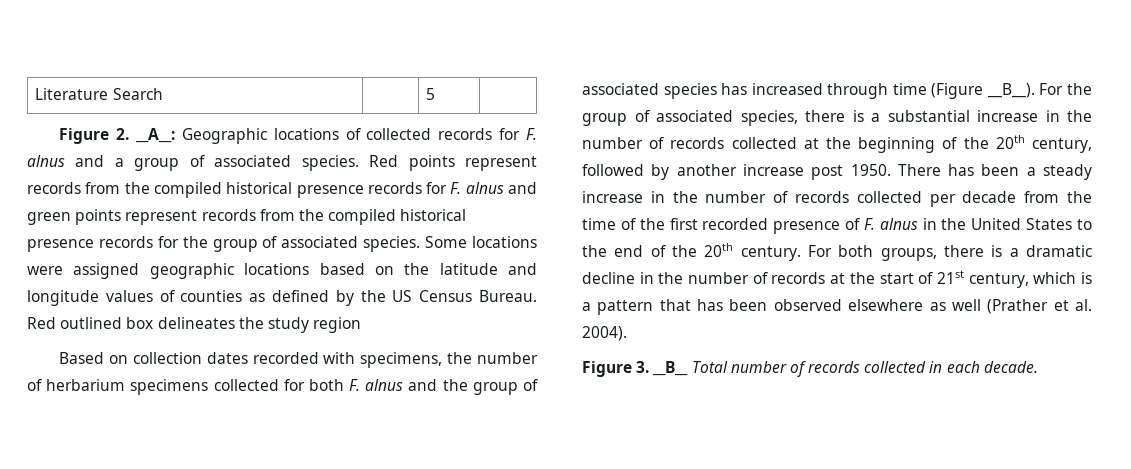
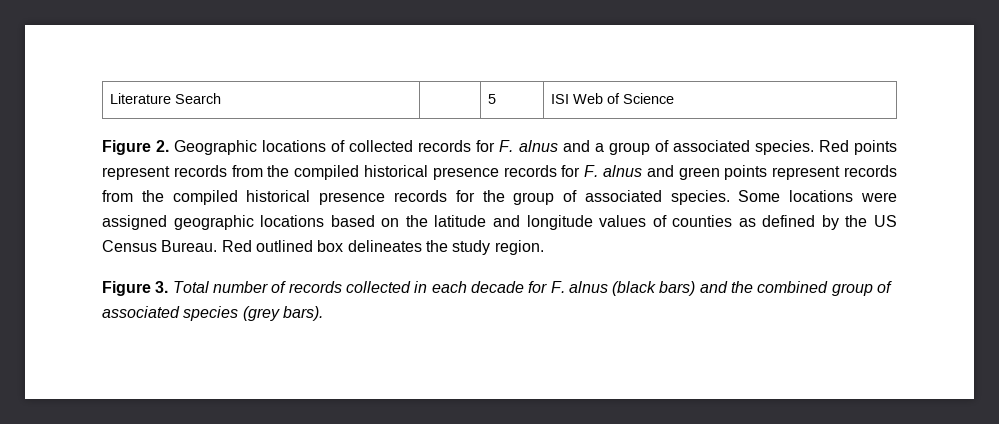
- Literature Search | | 5 |
+ Literature Search | | 5 | ISI Web of Science
- Figure 2. __A__: Geographic locations of collected records for F. alnus and a group of associated species.
+ Figure 2. Geographic locations of collected records for F. alnus and a group of associated species.
- Red outlined box delineates the study region
- Based on collection dates recorded with specimens, the number of herbarium specimens collected for both F. alnus and the group of associated species has increased through time (Figure __B__). For the group of associated species, there is a substantial increase in the number of records collected at the beginning of the 20th century, followed by another increase post 1950. There has been a steady increase in the number of records collected per decade from the time of the first recorded presence of F. alnus in the United States to the end of the 20th century. For both groups, there is a dramatic decline in the number of records at the start of 21st century, which is a pattern that has been observed elsewhere as well (Prather et al. 2004).
+ Red outlined box delineates the study region.
- Figure 3. __B__ Total number of records collected in each decade.
+ Figure 3. Total number of records collected in each decade for F. alnus (black bars) and the combined group of associated species (grey bars).

